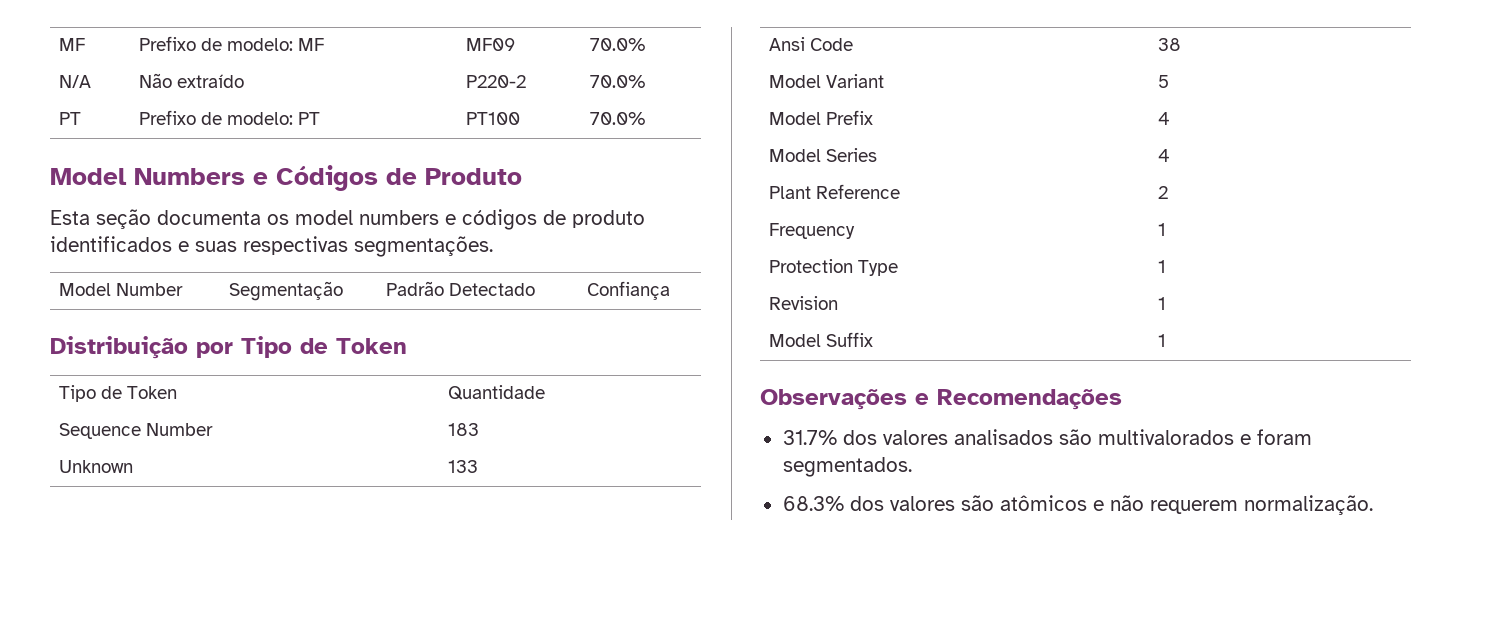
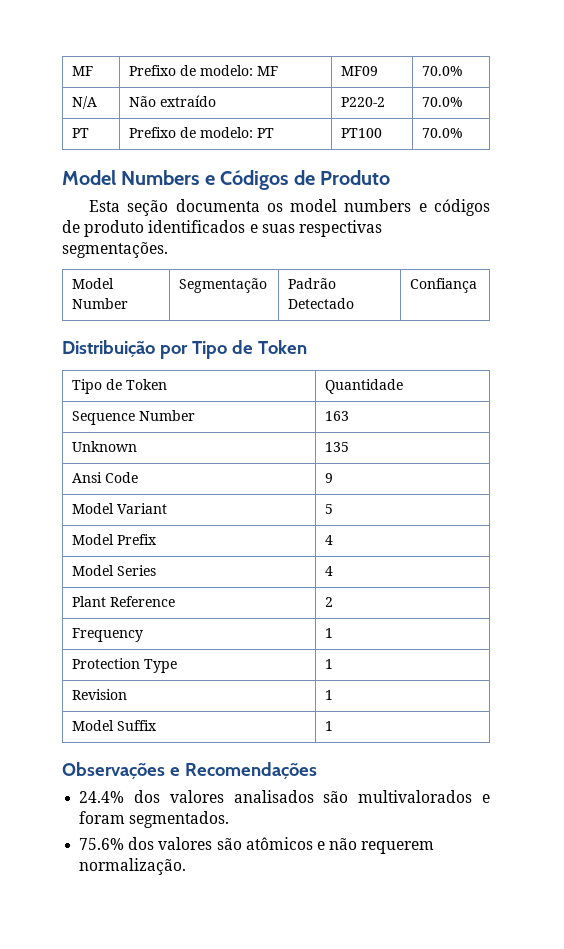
- Sequence Number | 183
+ Sequence Number | 163
- Unknown | 133
+ Unknown | 135
- Ansi Code | 38
+ Ansi Code | 9
- 31.7% dos valores analisados são multivalorados e foram segmentados.
+ 24.4% dos valores analisados são multivalorados e foram segmentados.
- 68.3% dos valores são atômicos e não requerem normalização.
+ 75.6% dos valores são atômicos e não requerem normalização.

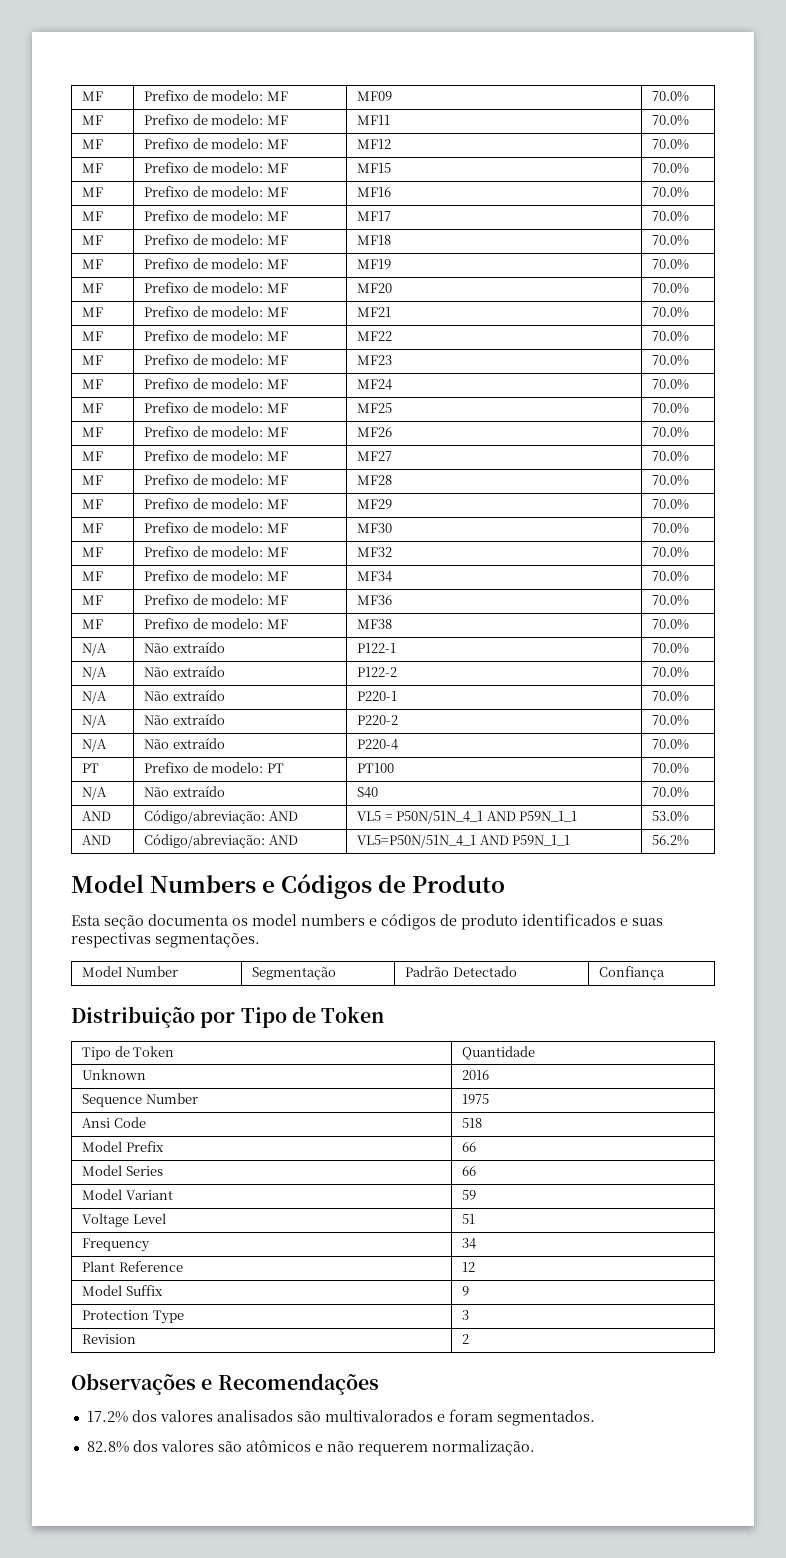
+ MF | Prefixo de modelo: MF | MF11 | 70.0%
+ MF | Prefixo de modelo: MF | MF12 | 70.0%
+ MF | Prefixo de modelo: MF | MF15 | 70.0%
+ MF | Prefixo de modelo: MF | MF16 | 70.0%
+ MF | Prefixo de modelo: MF | MF17 | 70.0%
+ MF | Prefixo de modelo: MF | MF18 | 70.0%
+ MF | Prefixo de modelo: MF | MF19 | 70.0%
+ MF | Prefixo de modelo: MF | MF20 | 70.0%
+ MF | Prefixo de modelo: MF | MF21 | 70.0%
+ MF | Prefixo de modelo: MF | MF22 | 70.0%
+ MF | Prefixo de modelo: MF | MF23 | 70.0%
+ MF | Prefixo de modelo: MF | MF24 | 70.0%
+ MF | Prefixo de modelo: MF | MF25 | 70.0%
+ MF | Prefixo de modelo: MF | MF26 | 70.0%
+ MF | Prefixo de modelo: MF | MF27 | 70.0%
+ MF | Prefixo de modelo: MF | MF28 | 70.0%
+ MF | Prefixo de modelo: MF | MF29 | 70.0%
+ MF | Prefixo de modelo: MF | MF30 | 70.0%
+ MF | Prefixo de modelo: MF | MF32 | 70.0%
+ MF | Prefixo de modelo: MF | MF34 | 70.0%
+ MF | Prefixo de modelo: MF | MF36 | 70.0%
+ MF | Prefixo de modelo: MF | MF38 | 70.0%
+ N/A | Não extraído | P122-1 | 70.0%
+ N/A | Não extraído | P122-2 | 70.0%
+ N/A | Não extraído | P220-1 | 70.0%
+ N/A | Não extraído | P220-4 | 70.0%
+ N/A | Não extraído | S40 | 70.0%
+ AND | Código/abreviação: AND | VL5 = P50N/51N_4_1 AND P59N_1_1 | 53.0%
+ AND | Código/abreviação: AND | VL5=P50N/51N_4_1 AND P59N_1_1 | 56.2%
+ Unknown | 2016
- Sequence Number | 163
- Unknown | 135
+ Sequence Number | 1975
- Ansi Code | 9
- Model Variant | 5
- Model Prefix | 4
- Model Series | 4
- Plant Reference | 2
- Frequency | 1
+ Ansi Code | 518
+ Model Prefix | 66
+ Model Series | 66
+ Model Variant | 59
+ Voltage Level | 51
+ Frequency | 34
+ Plant Reference | 12
+ Model Suffix | 9
- Protection Type | 1
+ Protection Type | 3
- Revision | 1
- Model Suffix | 1
+ Revision | 2
- 24.4% dos valores analisados são multivalorados e foram segmentados.
+ 17.2% dos valores analisados são multivalorados e foram segmentados.
- 75.6% dos valores são atômicos e não requerem normalização.
+ 82.8% dos valores são atômicos e não requerem normalização.

